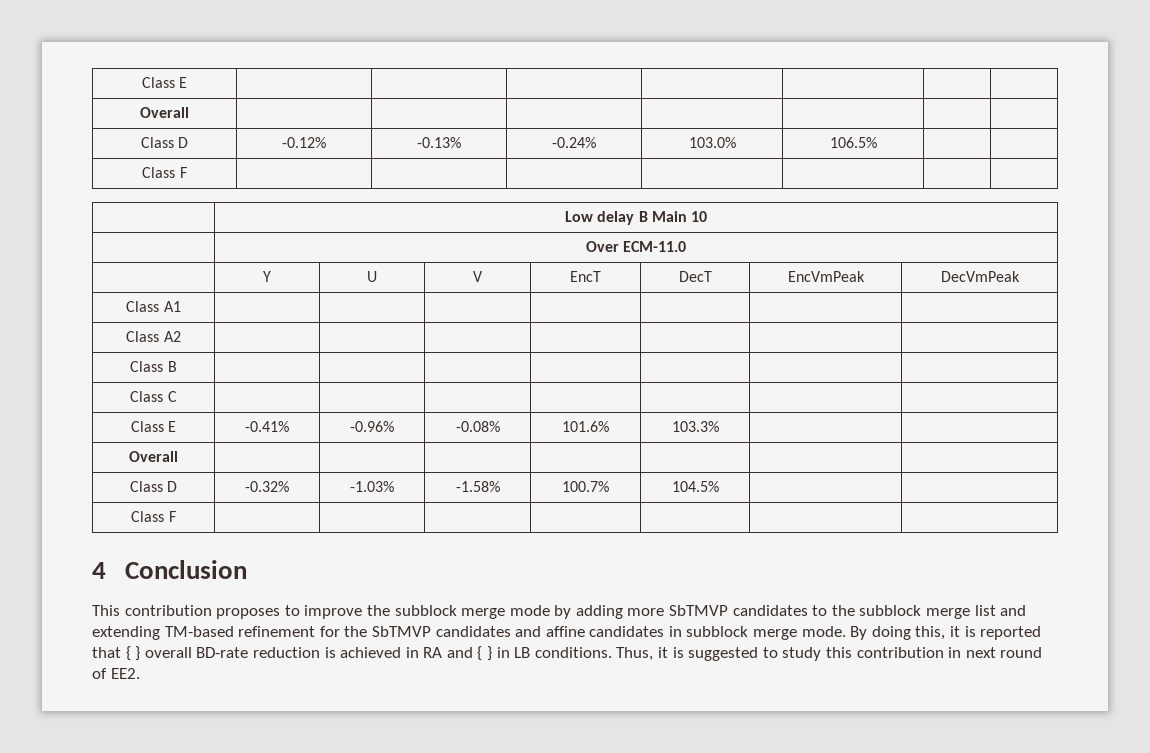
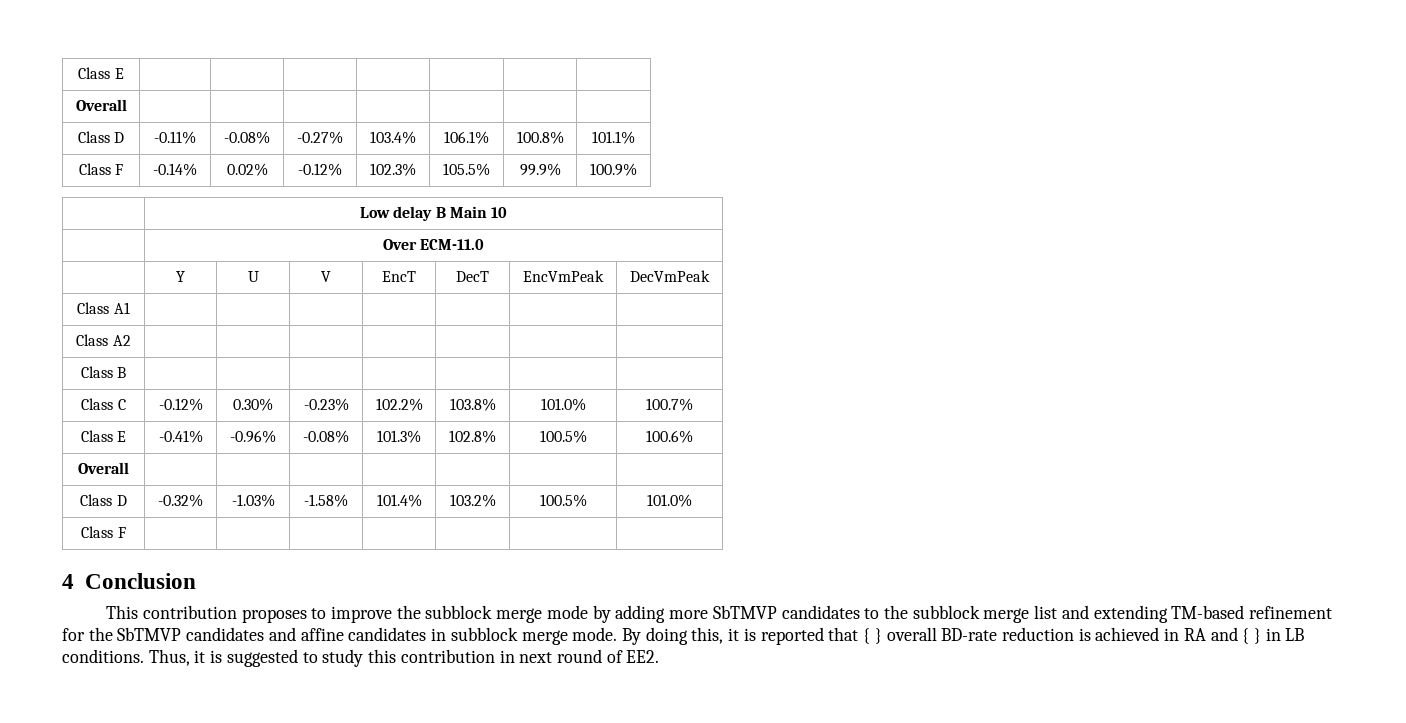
- Class D | -0.12% | -0.13% | -0.24% | 103.0% | 106.5% | |
- Class F | | | | | | |
+ Class D | -0.11% | -0.08% | -0.27% | 103.4% | 106.1% | 100.8% | 101.1%
+ Class F | -0.14% | 0.02% | -0.12% | 102.3% | 105.5% | 99.9% | 100.9%
- Class C | | | | | | |
+ Class C | -0.12% | 0.30% | -0.23% | 102.2% | 103.8% | 101.0% | 100.7%
- Class E | -0.41% | -0.96% | -0.08% | 101.6% | 103.3% | |
+ Class E | -0.41% | -0.96% | -0.08% | 101.3% | 102.8% | 100.5% | 100.6%
- Class D | -0.32% | -1.03% | -1.58% | 100.7% | 104.5% | |
+ Class D | -0.32% | -1.03% | -1.58% | 101.4% | 103.2% | 100.5% | 101.0%

